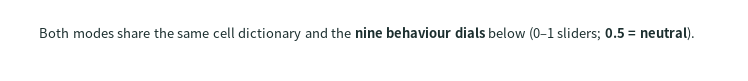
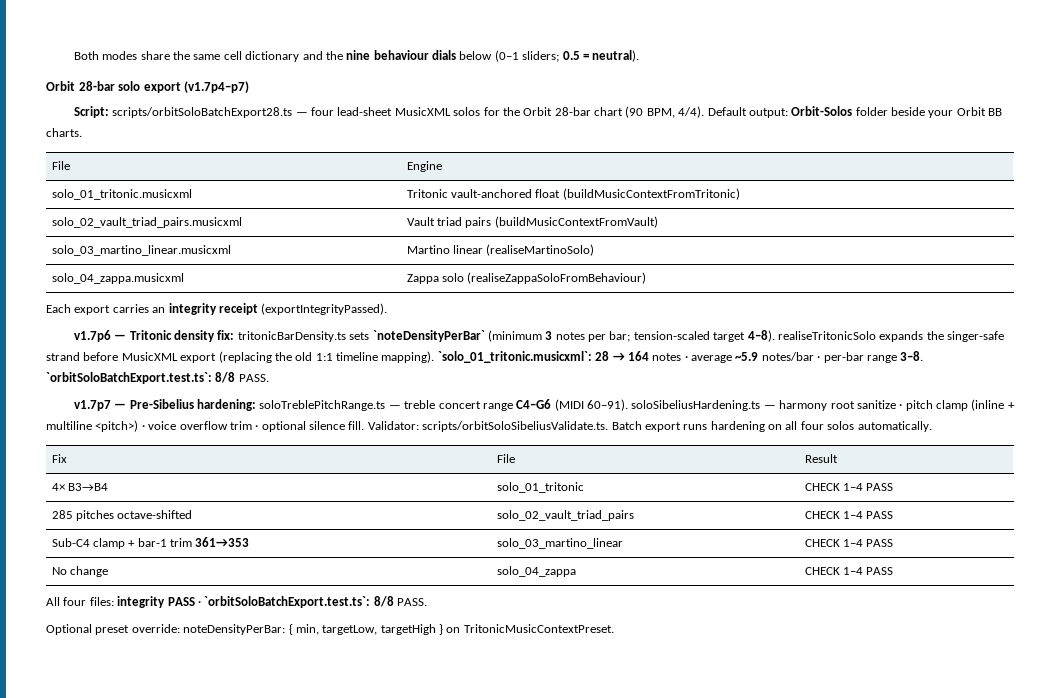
+ Orbit 28-bar solo export (v1.7p4–p7)
+ Script: scripts/orbitSoloBatchExport28.ts — four lead-sheet MusicXML solos for the Orbit 28-bar chart (90 BPM, 4/4). Default output: Orbit-Solos folder beside your Orbit BB charts.
+ File | Engine
+ solo_01_tritonic.musicxml | Tritonic vault-anchored float (buildMusicContextFromTritonic)
+ solo_02_vault_triad_pairs.musicxml | Vault triad pairs (buildMusicContextFromVault)
+ solo_03_martino_linear.musicxml | Martino linear (realiseMartinoSolo)
+ solo_04_zappa.musicxml | Zappa solo (realiseZappaSoloFromBehaviour)
+ Each export carries an integrity receipt (exportIntegrityPassed).
+ v1.7p6 — Tritonic density fix: tritonicBarDensity.ts sets `noteDensityPerBar` (minimum 3 notes per bar; tension-scaled target 4–8). realiseTritonicSolo expands the singer-safe strand before MusicXML export (replacing the old 1:1 timeline mapping). `solo_01_tritonic.musicxml`: 28 → 164 notes · average ~5.9 notes/bar · per-bar range 3–8. `orbitSoloBatchExport.test.ts`: 8/8 PASS.
+ v1.7p7 — Pre-Sibelius hardening: soloTreblePitchRange.ts — treble concert range C4–G6 (MIDI 60–91). soloSibeliusHardening.ts — harmony root sanitize · pitch clamp (inline + multiline <pitch>) · voice overflow trim · optional silence fill. Validator: scripts/orbitSoloSibeliusValidate.ts. Batch export runs hardening on all four solos automatically.
+ Fix | File | Result
+ 4× B3→B4 | solo_01_tritonic | CHECK 1–4 PASS
+ 285 pitches octave-shifted | solo_02_vault_triad_pairs | CHECK 1–4 PASS
+ Sub-C4 clamp + bar-1 trim 361→353 | solo_03_martino_linear | CHECK 1–4 PASS
+ No change | solo_04_zappa | CHECK 1–4 PASS
+ All four files: integrity PASS · `orbitSoloBatchExport.test.ts`: 8/8 PASS.
+ Optional preset override: noteDensityPerBar: { min, targetLow, targetHigh } on TritonicMusicContextPreset.

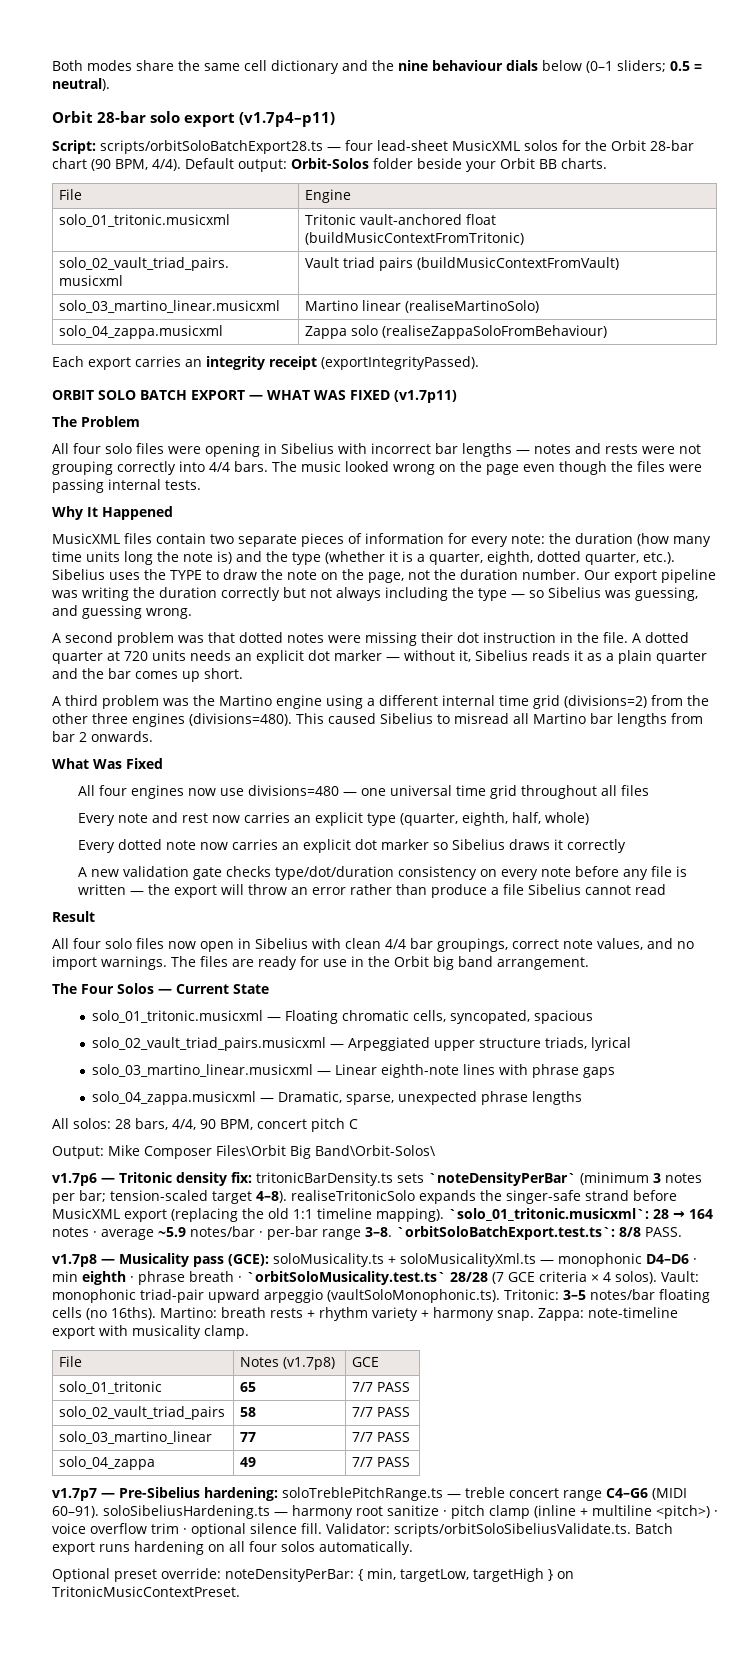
- Orbit 28-bar solo export (v1.7p4–p7)
+ Orbit 28-bar solo export (v1.7p4–p11)
+ ORBIT SOLO BATCH EXPORT — WHAT WAS FIXED (v1.7p11)
+ The Problem
+ All four solo files were opening in Sibelius with incorrect bar lengths — notes and rests were not grouping correctly into 4/4 bars. The music looked wrong on the page even though the files were passing internal tests.
+ Why It Happened
+ MusicXML files contain two separate pieces of information for every note: the duration (how many time units long the note is) and the type (whether it is a quarter, eighth, dotted quarter, etc.). Sibelius uses the TYPE to draw the note on the page, not the duration number. Our export pipeline was writing the duration correctly but not always including the type — so Sibelius was guessing, and guessing wrong.
+ A second problem was that dotted notes were missing their dot instruction in the file. A dotted quarter at 720 units needs an explicit dot marker — without it, Sibelius reads it as a plain quarter and the bar comes up short.
+ A third problem was the Martino engine using a different internal time grid (divisions=2) from the other three engines (divisions=480). This caused Sibelius to misread all Martino bar lengths from bar 2 onwards.
+ What Was Fixed
+ All four engines now use divisions=480 — one universal time grid throughout all files
+ Every note and rest now carries an explicit type (quarter, eighth, half, whole)
+ Every dotted note now carries an explicit dot marker so Sibelius draws it correctly
+ A new validation gate checks type/dot/duration consistency on every note before any file is written — the export will throw an error rather than produce a file Sibelius cannot read
+ Result
+ All four solo files now open in Sibelius with clean 4/4 bar groupings, correct note values, and no import warnings. The files are ready for use in the Orbit big band arrangement.
+ The Four Solos — Current State
+ solo_01_tritonic.musicxml — Floating chromatic cells, syncopated, spacious
+ solo_02_vault_triad_pairs.musicxml — Arpeggiated upper structure triads, lyrical
+ solo_03_martino_linear.musicxml — Linear eighth-note lines with phrase gaps
+ solo_04_zappa.musicxml — Dramatic, sparse, unexpected phrase lengths
+ All solos: 28 bars, 4/4, 90 BPM, concert pitch C
+ Output: Mike Composer Files\Orbit Big Band\Orbit-Solos\
+ v1.7p8 — Musicality pass (GCE): soloMusicality.ts + soloMusicalityXml.ts — monophonic D4–D6 · min eighth · phrase breath · `orbitSoloMusicality.test.ts` 28/28 (7 GCE criteria × 4 solos). Vault: monophonic triad-pair upward arpeggio (vaultSoloMonophonic.ts). Tritonic: 3–5 notes/bar floating cells (no 16ths). Martino: breath rests + rhythm variety + harmony snap. Zappa: note-timeline export with musicality clamp.
+ File | Notes (v1.7p8) | GCE
+ solo_01_tritonic | 65 | 7/7 PASS
+ solo_02_vault_triad_pairs | 58 | 7/7 PASS
+ solo_03_martino_linear | 77 | 7/7 PASS
+ solo_04_zappa | 49 | 7/7 PASS
- Fix | File | Result
- 4× B3→B4 | solo_01_tritonic | CHECK 1–4 PASS
- 285 pitches octave-shifted | solo_02_vault_triad_pairs | CHECK 1–4 PASS
- Sub-C4 clamp + bar-1 trim 361→353 | solo_03_martino_linear | CHECK 1–4 PASS
- No change | solo_04_zappa | CHECK 1–4 PASS
- All four files: integrity PASS · `orbitSoloBatchExport.test.ts`: 8/8 PASS.

